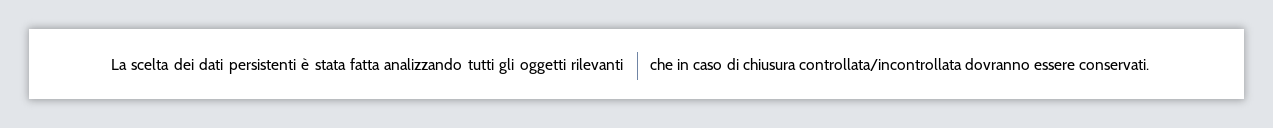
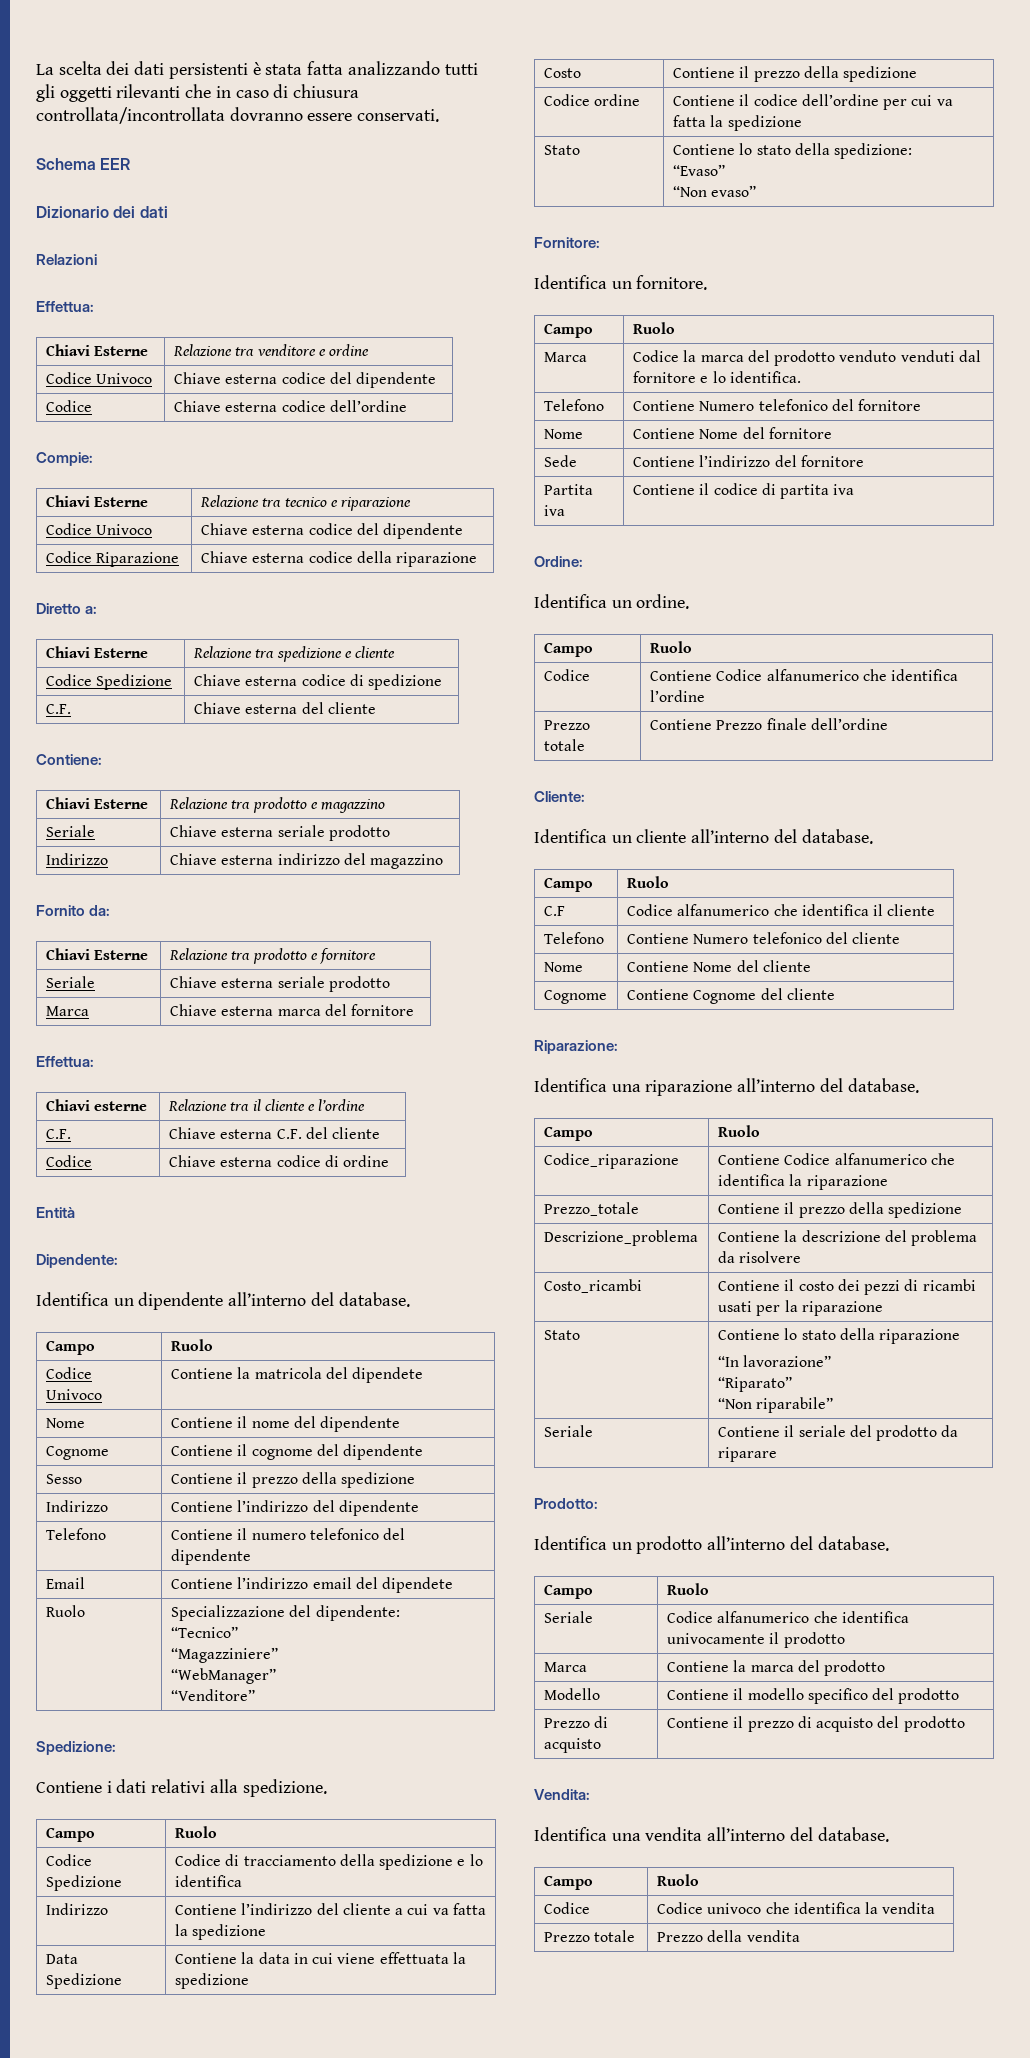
+ Schema EER
+ Dizionario dei dati
+ Relazioni
+ Effettua:
+ Chiavi Esterne | Relazione tra venditore e ordine
+ Codice Univoco | Chiave esterna codice del dipendente
+ Codice | Chiave esterna codice dell’ordine
+ Compie:
+ Chiavi Esterne | Relazione tra tecnico e riparazione
+ Codice Univoco | Chiave esterna codice del dipendente
+ Codice Riparazione | Chiave esterna codice della riparazione
+ Diretto a:
+ Chiavi Esterne | Relazione tra spedizione e cliente
+ Codice Spedizione | Chiave esterna codice di spedizione
+ C.F. | Chiave esterna del cliente
+ Contiene:
+ Chiavi Esterne | Relazione tra prodotto e magazzino
+ Seriale | Chiave esterna seriale prodotto
+ Indirizzo | Chiave esterna indirizzo del magazzino
+ Fornito da:
+ Chiavi Esterne | Relazione tra prodotto e fornitore
+ Seriale | Chiave esterna seriale prodotto
+ Marca | Chiave esterna marca del fornitore
+ Effettua:
+ Chiavi esterne | Relazione tra il cliente e l’ordine
+ C.F. | Chiave esterna C.F. del cliente
+ Codice | Chiave esterna codice di ordine
+ Entità
+ Dipendente:
+ Identifica un dipendente all’interno del database.
+ Campo | Ruolo
+ Codice Univoco | Contiene la matricola del dipendete
+ Nome | Contiene il nome del dipendente
+ Cognome | Contiene il cognome del dipendente
+ Sesso | Contiene il prezzo della spedizione
+ Indirizzo | Contiene l’indirizzo del dipendente
+ Telefono | Contiene il numero telefonico del dipendente
+ Email | Contiene l’indirizzo email del dipendete
+ Ruolo | Specializzazione del dipendente:
+ “Tecnico”
+ “Magazziniere”
+ “WebManager”
+ “Venditore”
+ Spedizione:
+ Contiene i dati relativi alla spedizione.
+ Campo | Ruolo
+ Codice Spedizione | Codice di tracciamento della spedizione e lo identifica
+ Indirizzo | Contiene l’indirizzo del cliente a cui va fatta la spedizione
+ Data Spedizione | Contiene la data in cui viene effettuata la spedizione
+ Costo | Contiene il prezzo della spedizione
+ Codice ordine | Contiene il codice dell’ordine per cui va fatta la spedizione
+ Stato | Contiene lo stato della spedizione:
+ “Evaso”
+ “Non evaso”
+ Fornitore:
+ Identifica un fornitore.
+ Campo | Ruolo
+ Marca | Codice la marca del prodotto venduto venduti dal fornitore e lo identifica.
+ Telefono | Contiene Numero telefonico del fornitore
+ Nome | Contiene Nome del fornitore
+ Sede | Contiene l’indirizzo del fornitore
+ Partita iva | Contiene il codice di partita iva
+ Ordine:
+ Identifica un ordine.
+ Campo | Ruolo
+ Codice | Contiene Codice alfanumerico che identifica l’ordine
+ Prezzo totale | Contiene Prezzo finale dell’ordine
+ Cliente:
+ Identifica un cliente all’interno del database.
+ Campo | Ruolo
+ C.F | Codice alfanumerico che identifica il cliente
+ Telefono | Contiene Numero telefonico del cliente
+ Nome | Contiene Nome del cliente
+ Cognome | Contiene Cognome del cliente
+ Riparazione:
+ Identifica una riparazione all’interno del database.
+ Campo | Ruolo
+ Codice_riparazione | Contiene Codice alfanumerico che identifica la riparazione
+ Prezzo_totale | Contiene il prezzo della spedizione
+ Descrizione_problema | Contiene la descrizione del problema da risolvere
+ Costo_ricambi | Contiene il costo dei pezzi di ricambi usati per la riparazione
+ Stato | Contiene lo stato della riparazione
+ “In lavorazione”
+ “Riparato”
+ “Non riparabile”
+ Seriale | Contiene il seriale del prodotto da riparare
+ Prodotto:
+ Identifica un prodotto all’interno del database.
+ Campo | Ruolo
+ Seriale | Codice alfanumerico che identifica univocamente il prodotto
+ Marca | Contiene la marca del prodotto
+ Modello | Contiene il modello specifico del prodotto
+ Prezzo di acquisto | Contiene il prezzo di acquisto del prodotto
+ Vendita:
+ Identifica una vendita all’interno del database.
+ Campo | Ruolo
+ Codice | Codice univoco che identifica la vendita
+ Prezzo totale | Prezzo della vendita

